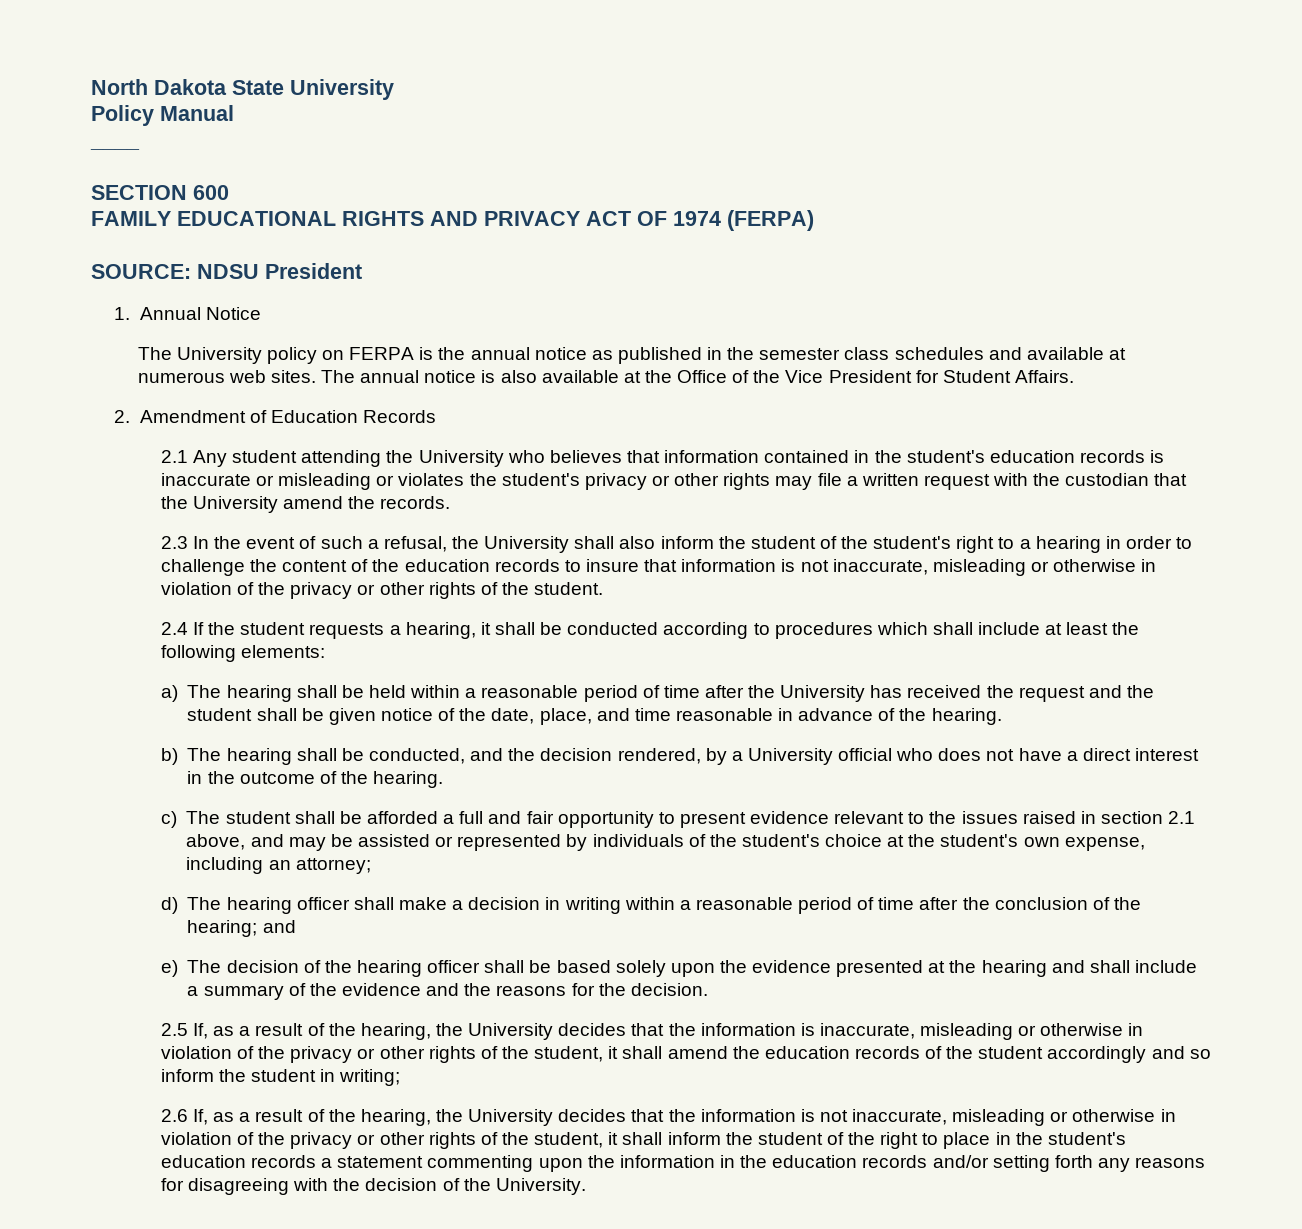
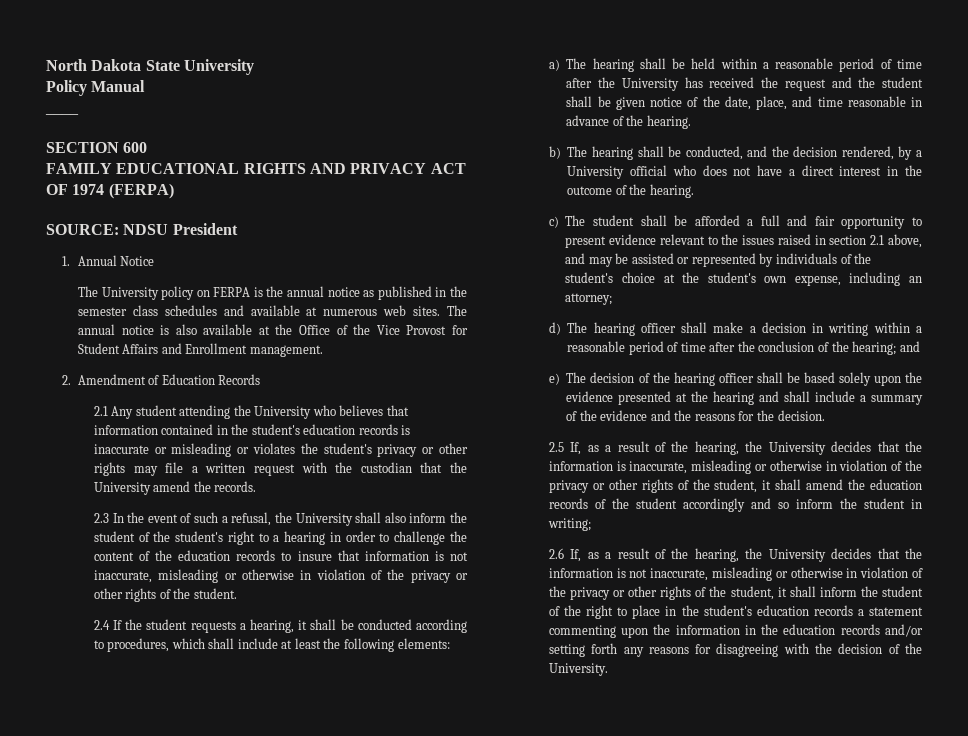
- The annual notice is also available at the Office of the Vice President for Student Affairs.
+ The annual notice is also available at the Office of the Vice Provost for Student Affairs and Enrollment management.
- 2.4 If the student requests a hearing, it shall be conducted according to procedures which shall include at least the following elements:
+ 2.4 If the student requests a hearing, it shall be conducted according to procedures, which shall include at least the following elements:

